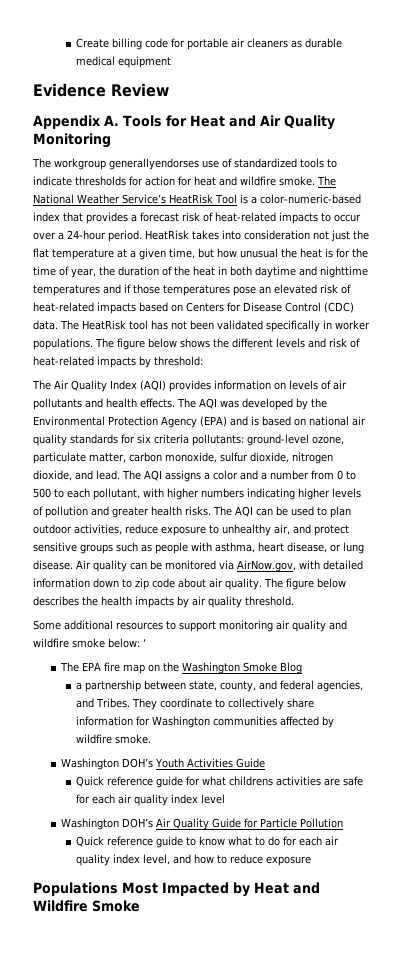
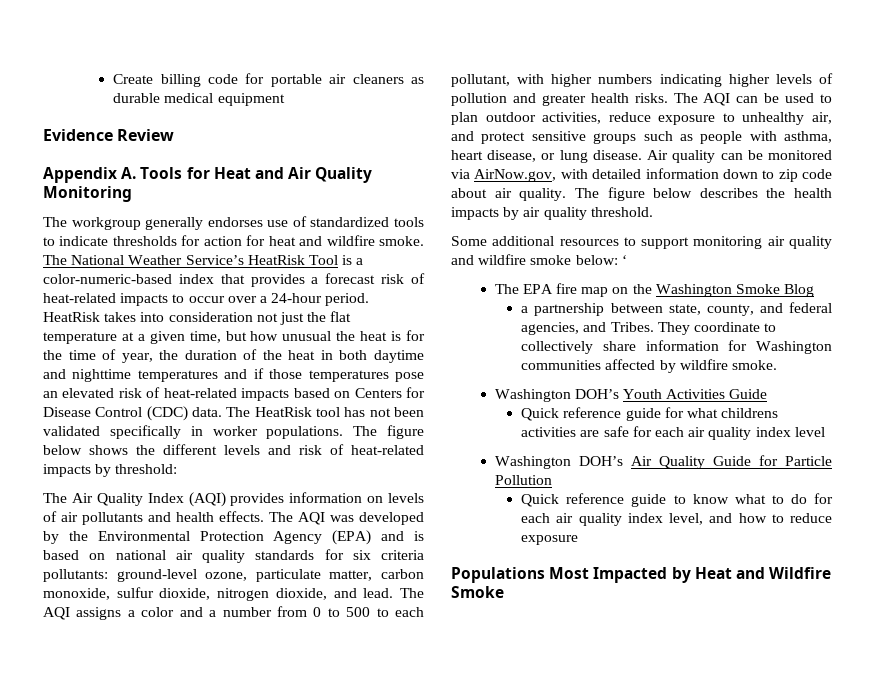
- The workgroup generallyendorses use of standardized tools to indicate thresholds for action for heat and wildfire smoke.
+ The workgroup generally endorses use of standardized tools to indicate thresholds for action for heat and wildfire smoke.

